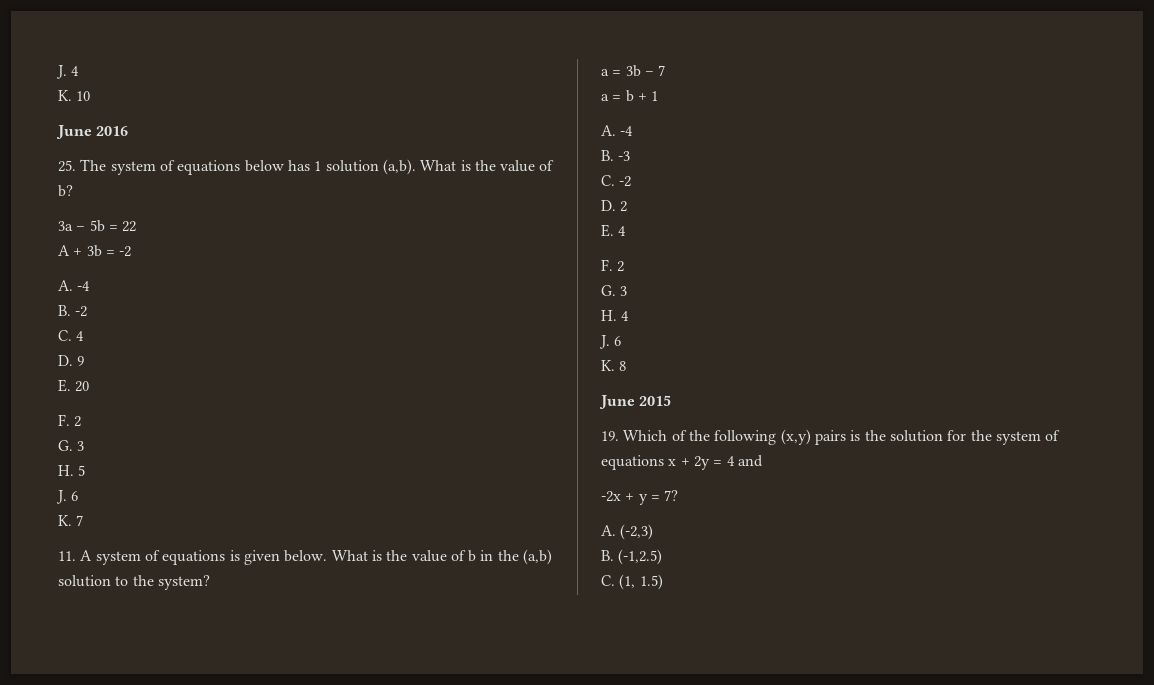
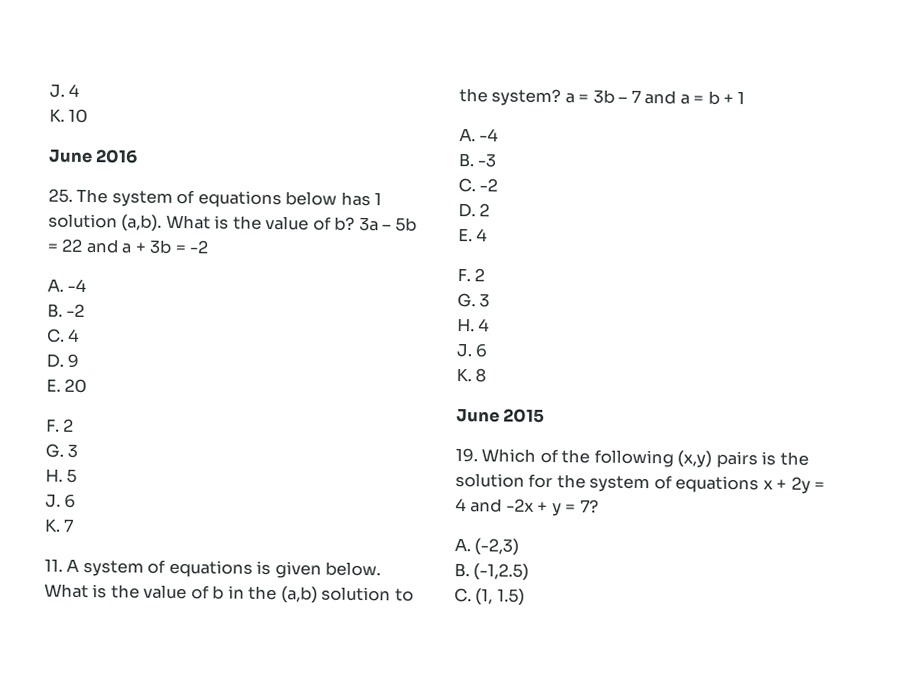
- What is the value of b?
- 3a – 5b = 22
- A + 3b = -2
+ What is the value of b? 3a – 5b = 22 and a + 3b = -2
- What is the value of b in the (a,b) solution to the system?
- a = 3b – 7
- a = b + 1
+ What is the value of b in the (a,b) solution to the system? a = 3b – 7 and a = b + 1
- 19. Which of the following (x,y) pairs is the solution for the system of equations x + 2y = 4 and
- -2x + y = 7?
+ 19. Which of the following (x,y) pairs is the solution for the system of equations x + 2y = 4 and -2x + y = 7?

